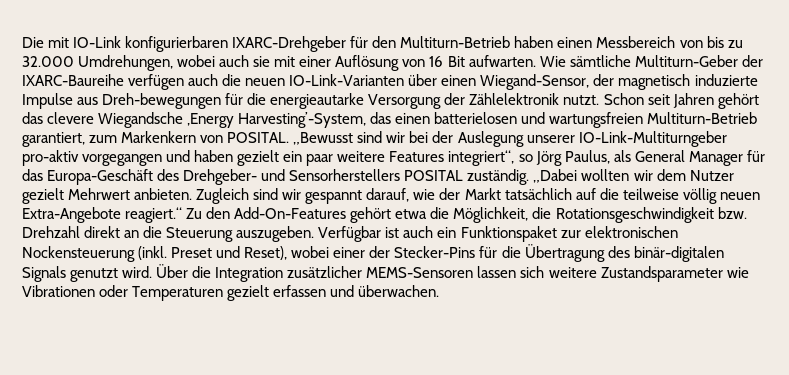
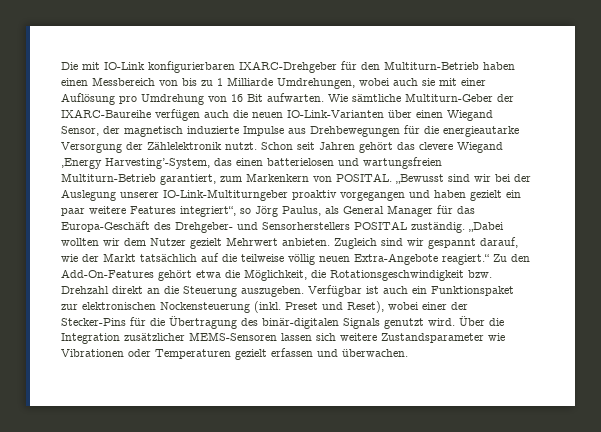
- Die mit IO-Link konfigurierbaren IXARC-Drehgeber für den Multiturn-Betrieb haben einen Messbereich von bis zu 32.000 Umdrehungen, wobei auch sie mit einer Auflösung von 16 Bit aufwarten.
+ Die mit IO-Link konfigurierbaren IXARC-Drehgeber für den Multiturn-Betrieb haben einen Messbereich von bis zu 1 Milliarde Umdrehungen, wobei auch sie mit einer Auflösung pro Umdrehung von 16 Bit aufwarten.
- Wie sämtliche Multiturn-Geber der IXARC-Baureihe verfügen auch die neuen IO-Link-Varianten über einen Wiegand-Sensor, der magnetisch induzierte Impulse aus Dreh-bewegungen für die energieautarke Versorgung der Zählelektronik nutzt.
+ Wie sämtliche Multiturn-Geber der IXARC-Baureihe verfügen auch die neuen IO-Link-Varianten über einen Wiegand Sensor, der magnetisch induzierte Impulse aus Drehbewegungen für die energieautarke Versorgung der Zählelektronik nutzt.
- Schon seit Jahren gehört das clevere Wiegandsche ‚Energy Harvesting’-System, das einen batterielosen und wartungsfreien Multiturn-Betrieb garantiert, zum Markenkern von POSITAL.
+ Schon seit Jahren gehört das clevere Wiegand ‚Energy Harvesting’-System, das einen batterielosen und wartungsfreien Multiturn-Betrieb garantiert, zum Markenkern von POSITAL.
- „Bewusst sind wir bei der Auslegung unserer IO-Link-Multiturngeber pro-aktiv vorgegangen und haben gezielt ein paar weitere Features integriert“, so Jörg Paulus, als General Manager für das Europa-Geschäft des Drehgeber- und Sensorherstellers POSITAL zuständig.
+ „Bewusst sind wir bei der Auslegung unserer IO-Link-Multiturngeber proaktiv vorgegangen und haben gezielt ein paar weitere Features integriert“, so Jörg Paulus, als General Manager für das Europa-Geschäft des Drehgeber- und Sensorherstellers POSITAL zuständig.

